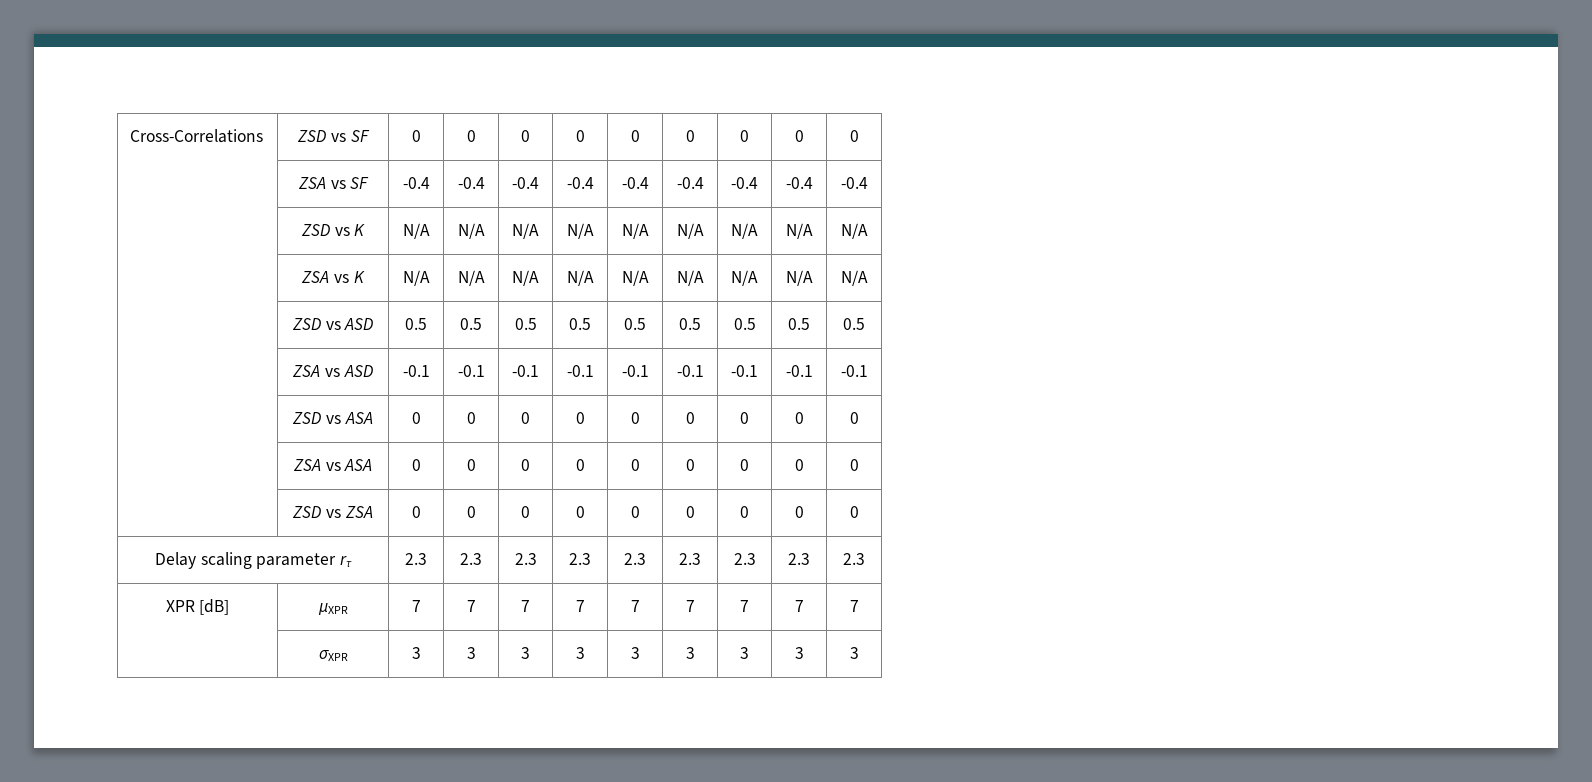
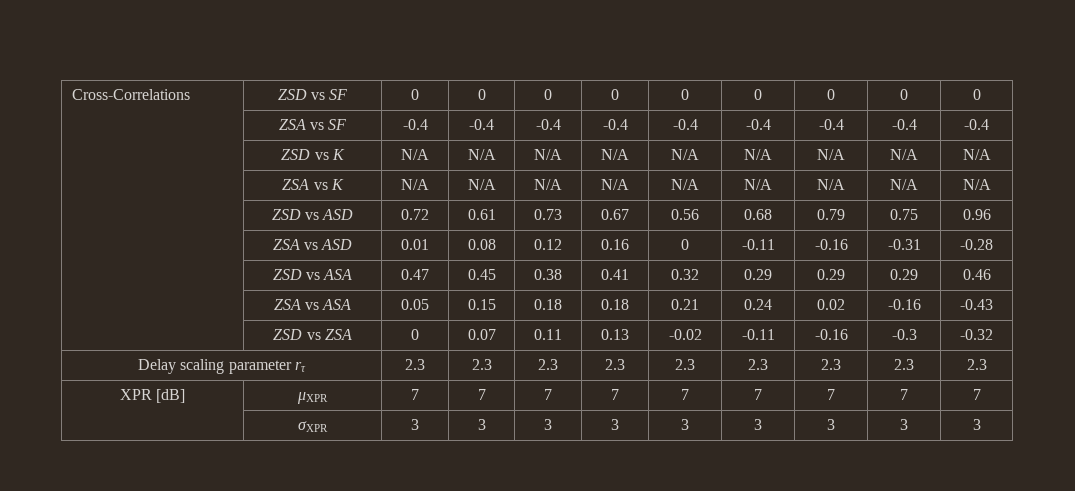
- | ZSD vs ASD | 0.5 | 0.5 | 0.5 | 0.5 | 0.5 | 0.5 | 0.5 | 0.5 | 0.5
- | ZSA vs ASD | -0.1 | -0.1 | -0.1 | -0.1 | -0.1 | -0.1 | -0.1 | -0.1 | -0.1
- | ZSD vs ASA | 0 | 0 | 0 | 0 | 0 | 0 | 0 | 0 | 0
- | ZSA vs ASA | 0 | 0 | 0 | 0 | 0 | 0 | 0 | 0 | 0
- | ZSD vs ZSA | 0 | 0 | 0 | 0 | 0 | 0 | 0 | 0 | 0
+ | ZSD vs ASD | 0.72 | 0.61 | 0.73 | 0.67 | 0.56 | 0.68 | 0.79 | 0.75 | 0.96
+ | ZSA vs ASD | 0.01 | 0.08 | 0.12 | 0.16 | 0 | -0.11 | -0.16 | -0.31 | -0.28
+ | ZSD vs ASA | 0.47 | 0.45 | 0.38 | 0.41 | 0.32 | 0.29 | 0.29 | 0.29 | 0.46
+ | ZSA vs ASA | 0.05 | 0.15 | 0.18 | 0.18 | 0.21 | 0.24 | 0.02 | -0.16 | -0.43
+ | ZSD vs ZSA | 0 | 0.07 | 0.11 | 0.13 | -0.02 | -0.11 | -0.16 | -0.3 | -0.32

